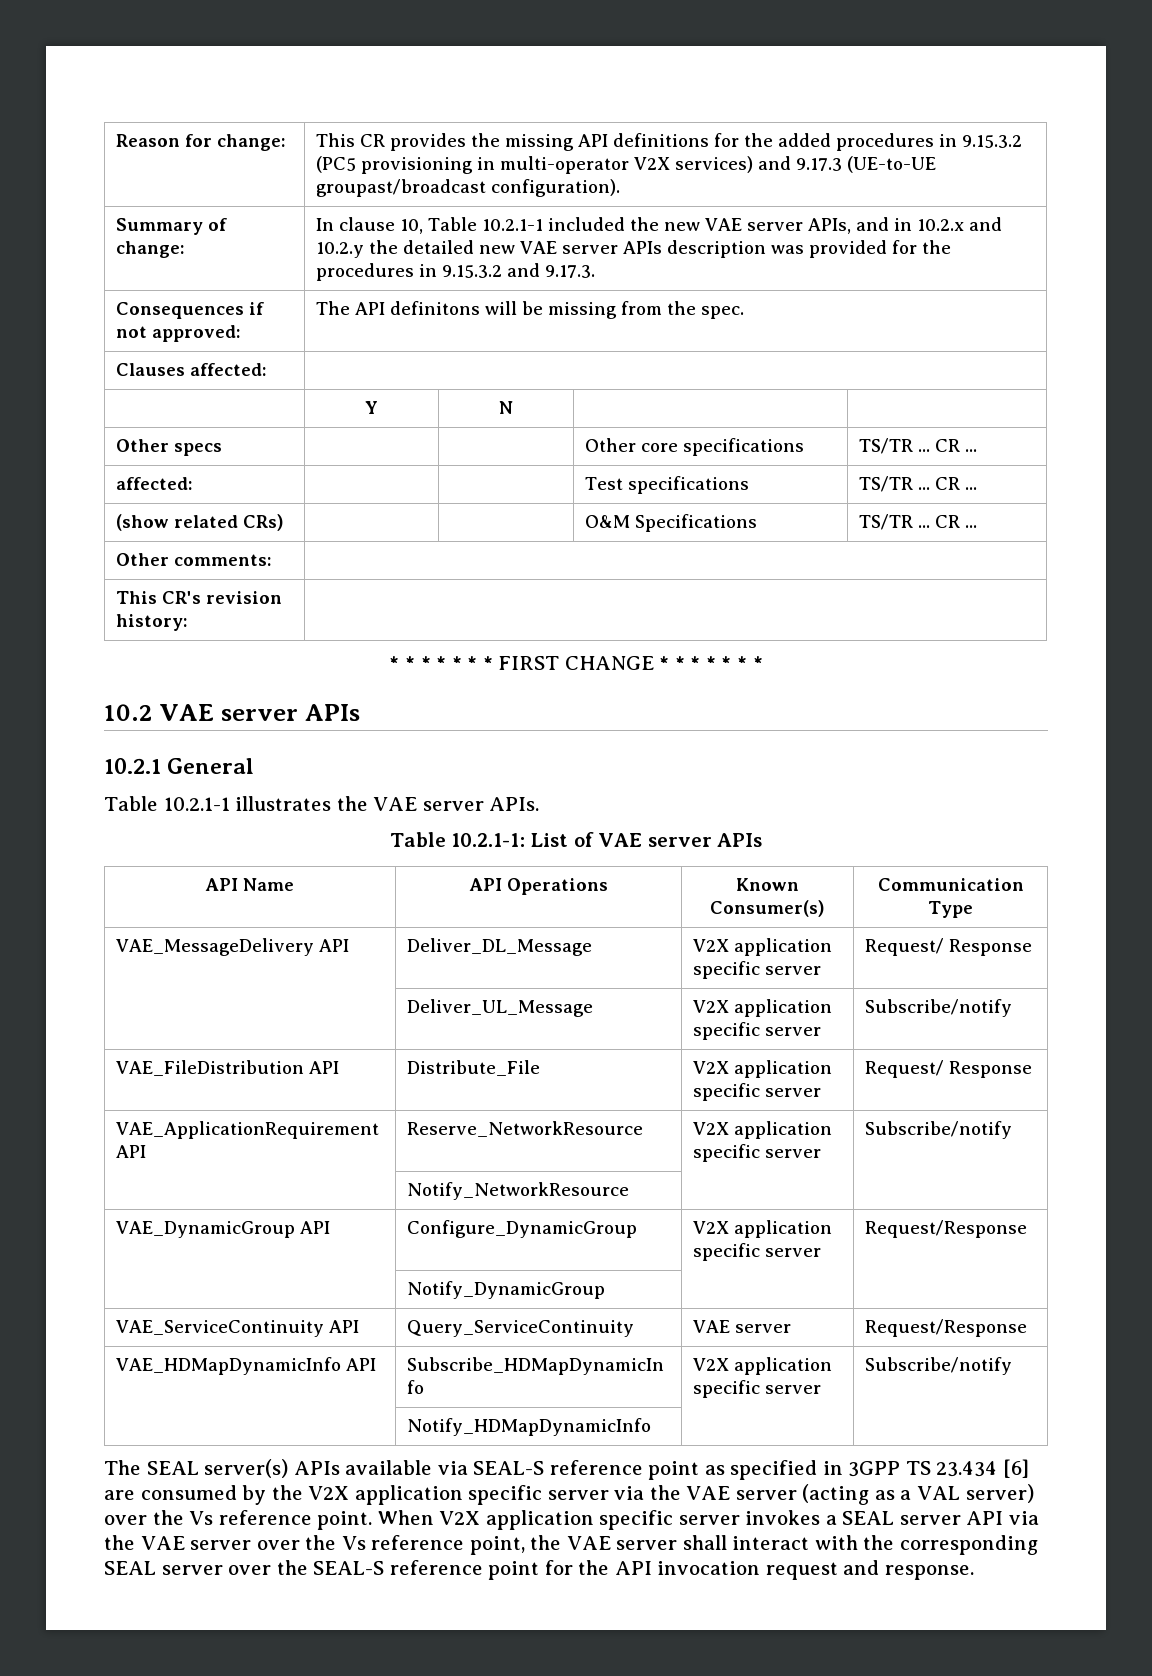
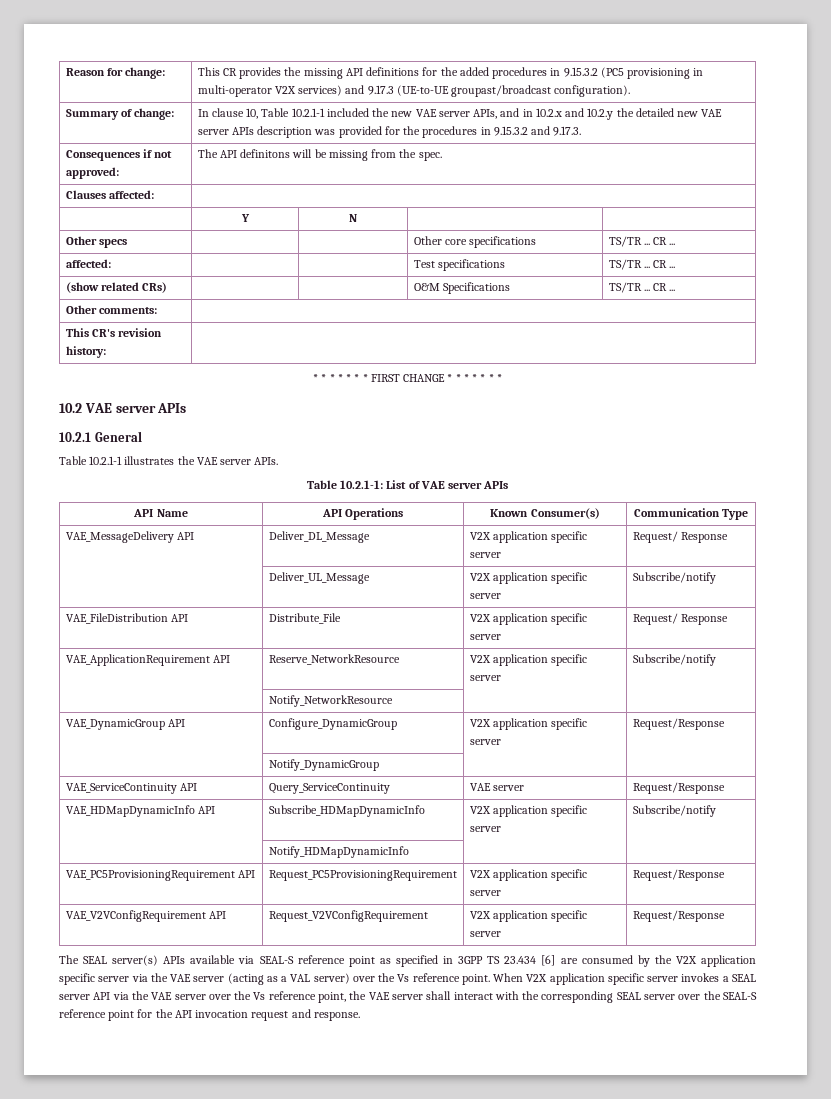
+ VAE_PC5ProvisioningRequirement API | Request_PC5ProvisioningRequirement | V2X application specific server | Request/Response
+ VAE_V2VConfigRequirement API | Request_V2VConfigRequirement | V2X application specific server | Request/Response

